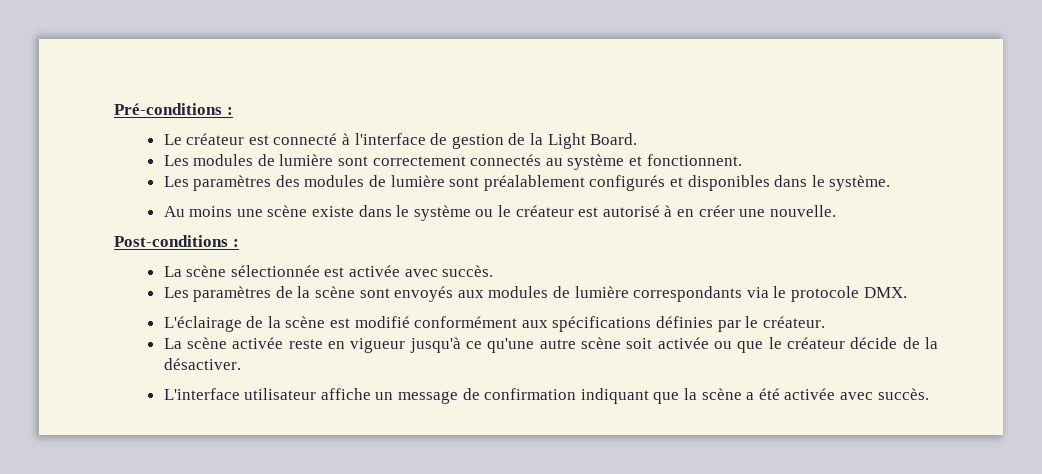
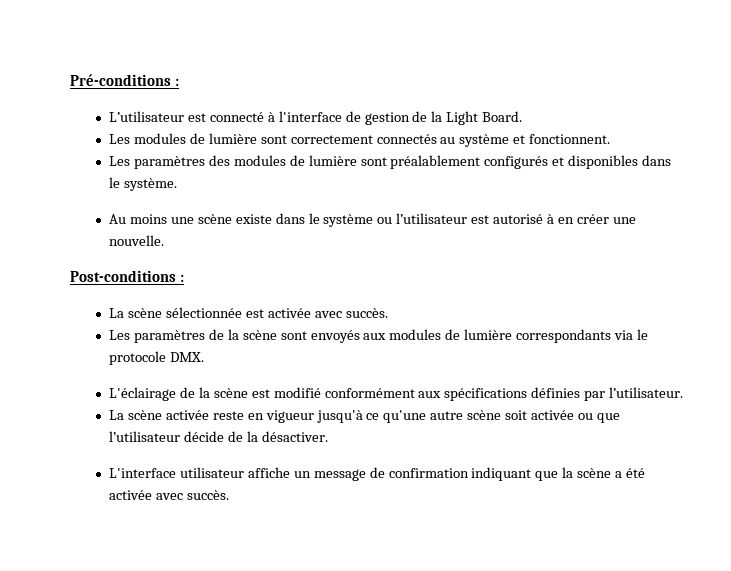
- Le créateur est connecté à l'interface de gestion de la Light Board.
+ L’utilisateur est connecté à l'interface de gestion de la Light Board.
- Au moins une scène existe dans le système ou le créateur est autorisé à en créer une nouvelle.
+ Au moins une scène existe dans le système ou l’utilisateur est autorisé à en créer une nouvelle.
- L'éclairage de la scène est modifié conformément aux spécifications définies par le créateur.
+ L'éclairage de la scène est modifié conformément aux spécifications définies par l’utilisateur.
- La scène activée reste en vigueur jusqu'à ce qu'une autre scène soit activée ou que le créateur décide de la désactiver.
+ La scène activée reste en vigueur jusqu'à ce qu'une autre scène soit activée ou que l’utilisateur décide de la désactiver.

